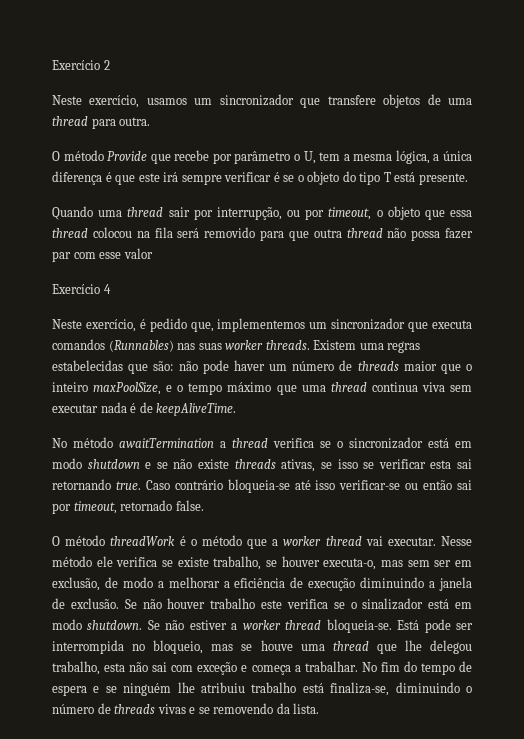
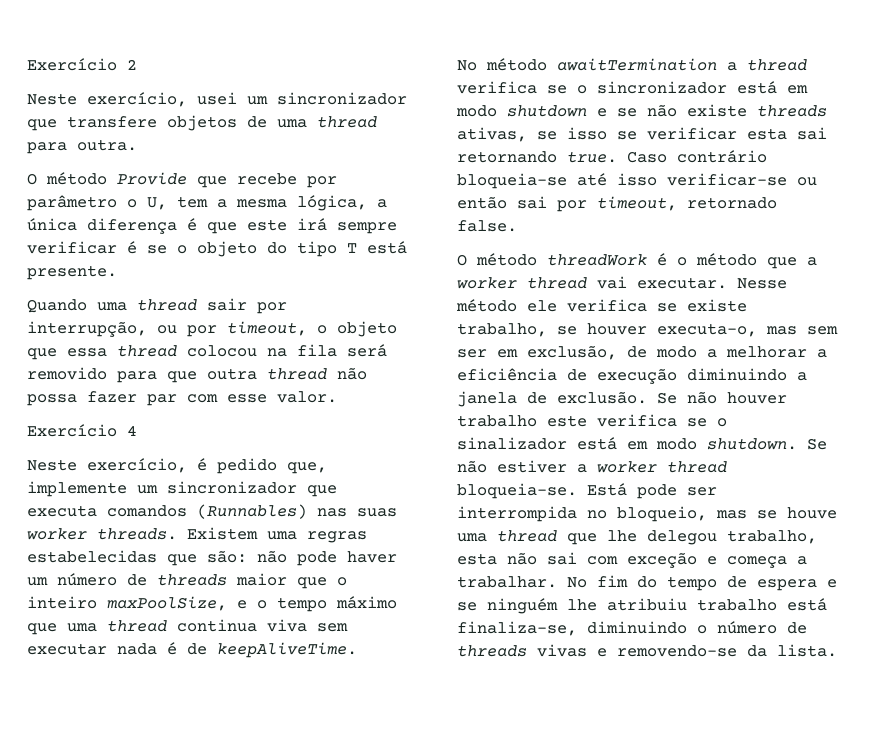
- Neste exercício, usamos um sincronizador que transfere objetos de uma thread para outra.
+ Neste exercício, usei um sincronizador que transfere objetos de uma thread para outra.
- Quando uma thread sair por interrupção, ou por timeout, o objeto que essa thread colocou na fila será removido para que outra thread não possa fazer par com esse valor
+ Quando uma thread sair por interrupção, ou por timeout, o objeto que essa thread colocou na fila será removido para que outra thread não possa fazer par com esse valor.
- Neste exercício, é pedido que, implementemos um sincronizador que executa comandos (Runnables) nas suas worker threads.
+ Neste exercício, é pedido que, implemente um sincronizador que executa comandos (Runnables) nas suas worker threads.
- No fim do tempo de espera e se ninguém lhe atribuiu trabalho está finaliza-se, diminuindo o número de threads vivas e se removendo da lista.
+ No fim do tempo de espera e se ninguém lhe atribuiu trabalho está finaliza-se, diminuindo o número de threads vivas e removendo-se da lista.

